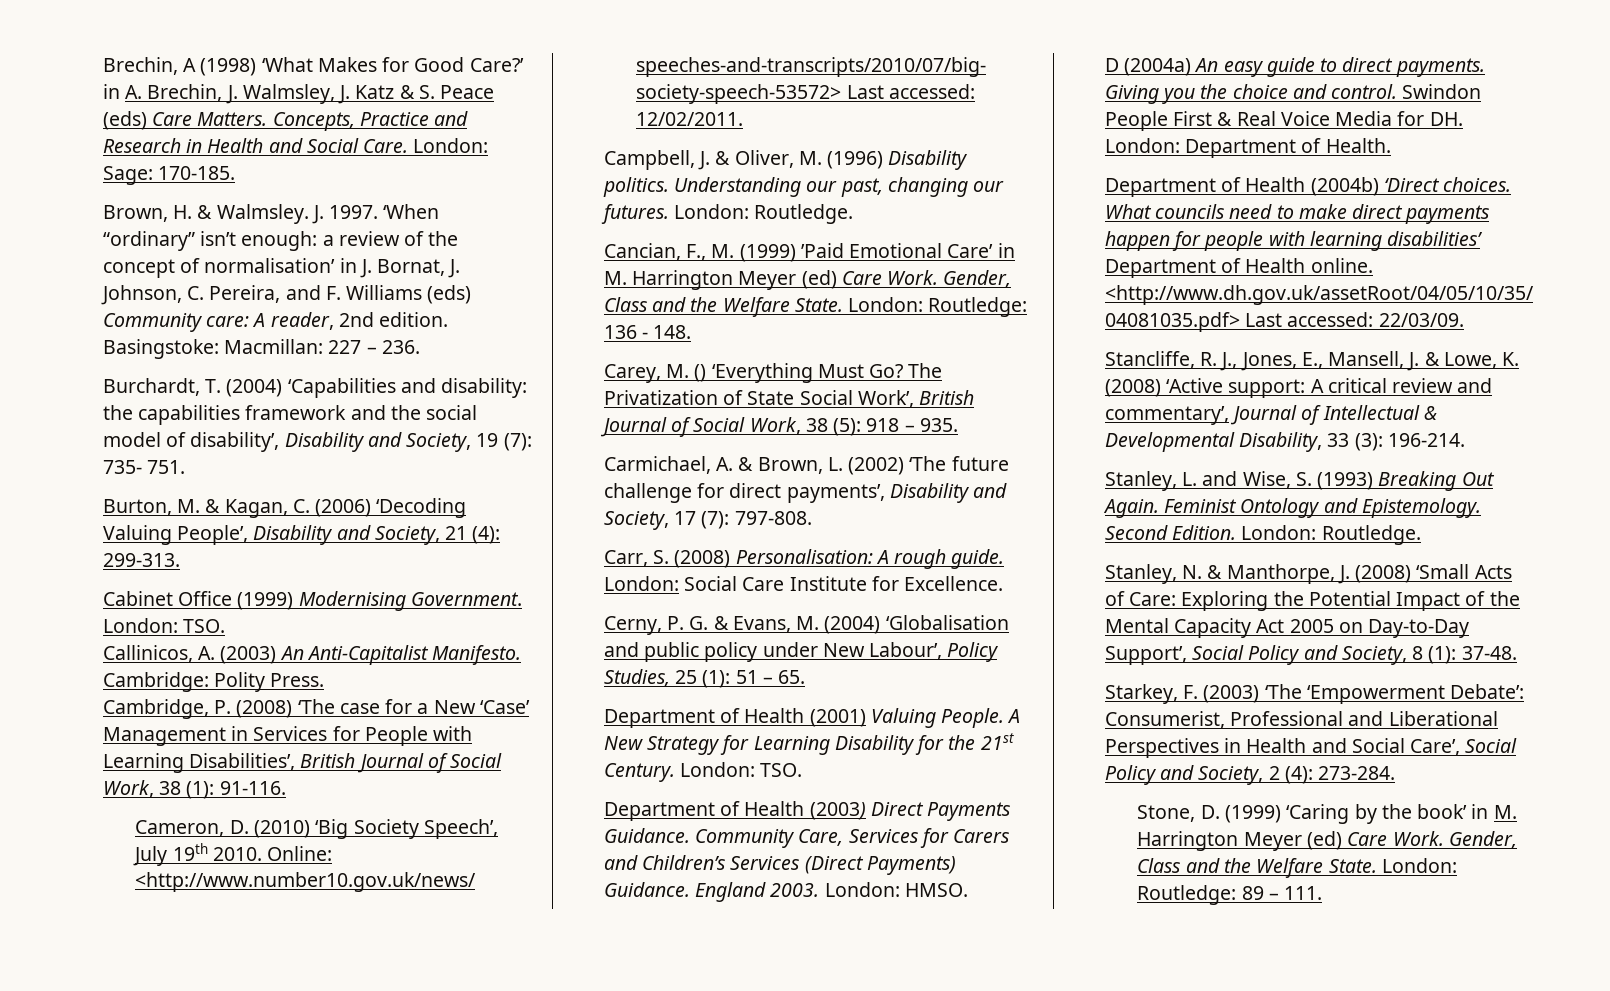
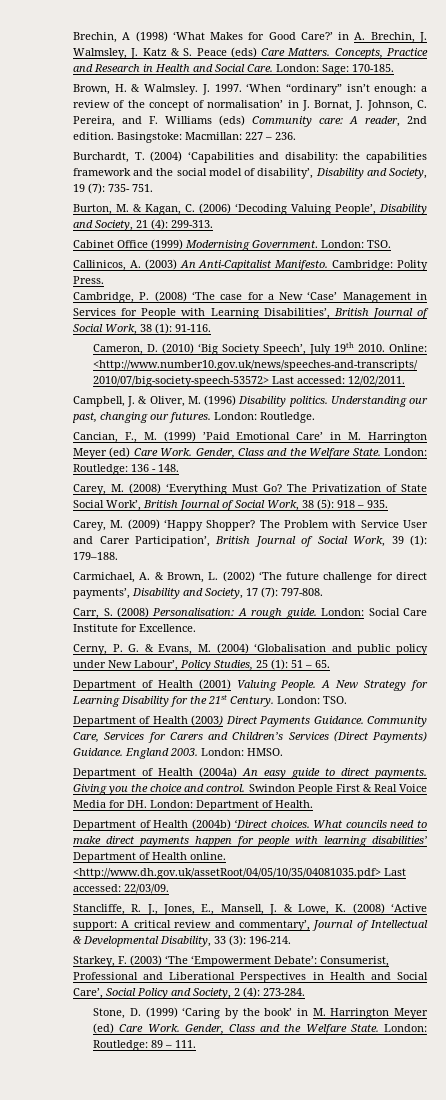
- Carey, M. () ‘Everything Must Go?
+ Carey, M. (2008) ‘Everything Must Go?
+ Carey, M. (2009) ‘Happy Shopper? The Problem with Service User and Carer Participation’, British Journal of Social Work, 39 (1): 179–188.
- D (2004a) An easy guide to direct payments.
+ Department of Health (2004a) An easy guide to direct payments.
- Stanley, L. and Wise, S. (1993) Breaking Out Again. Feminist Ontology and Epistemology. Second Edition. London: Routledge.
- Stanley, N. & Manthorpe, J. (2008) ‘Small Acts of Care: Exploring the Potential Impact of the Mental Capacity Act 2005 on Day-to-Day Support’, Social Policy and Society, 8 (1): 37-48.

